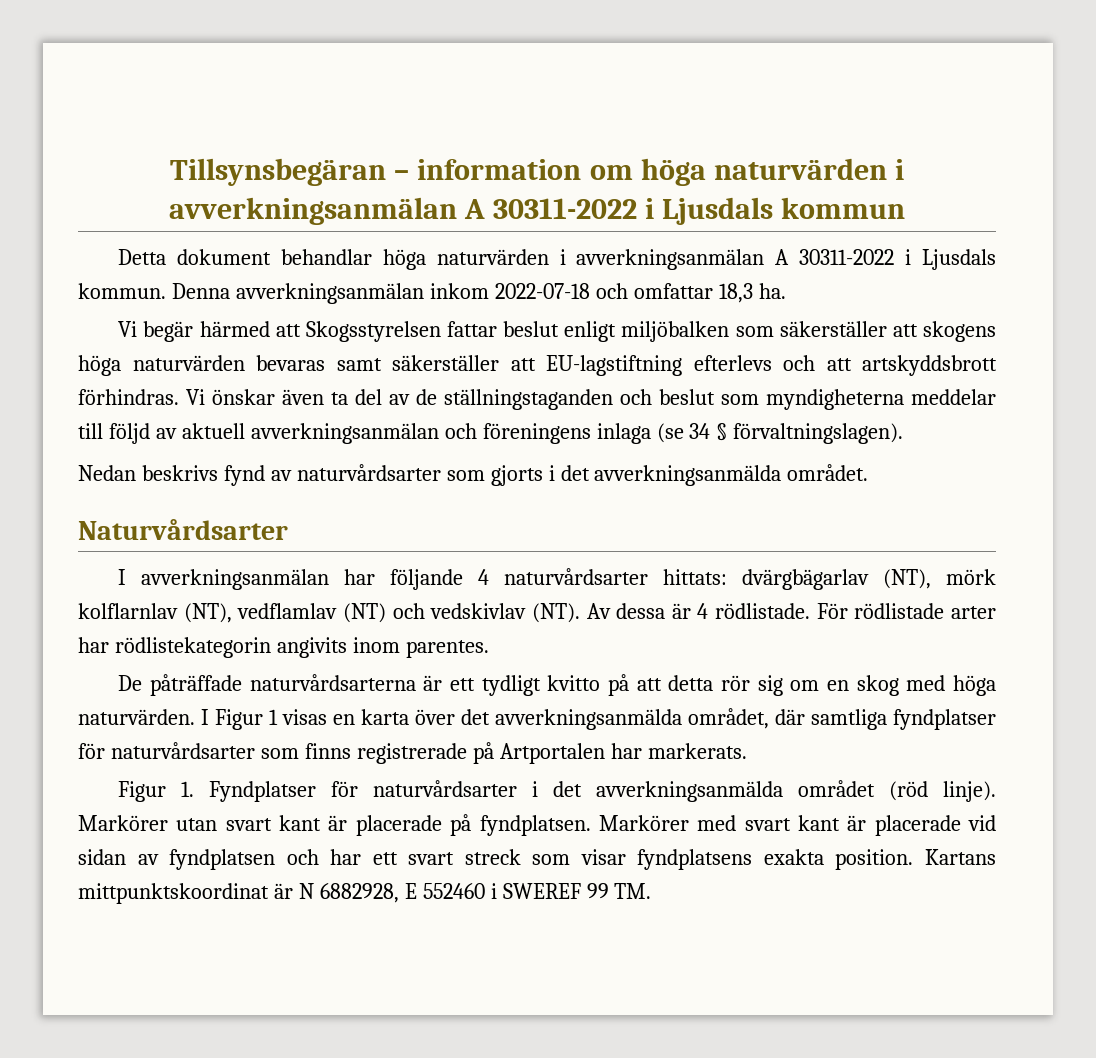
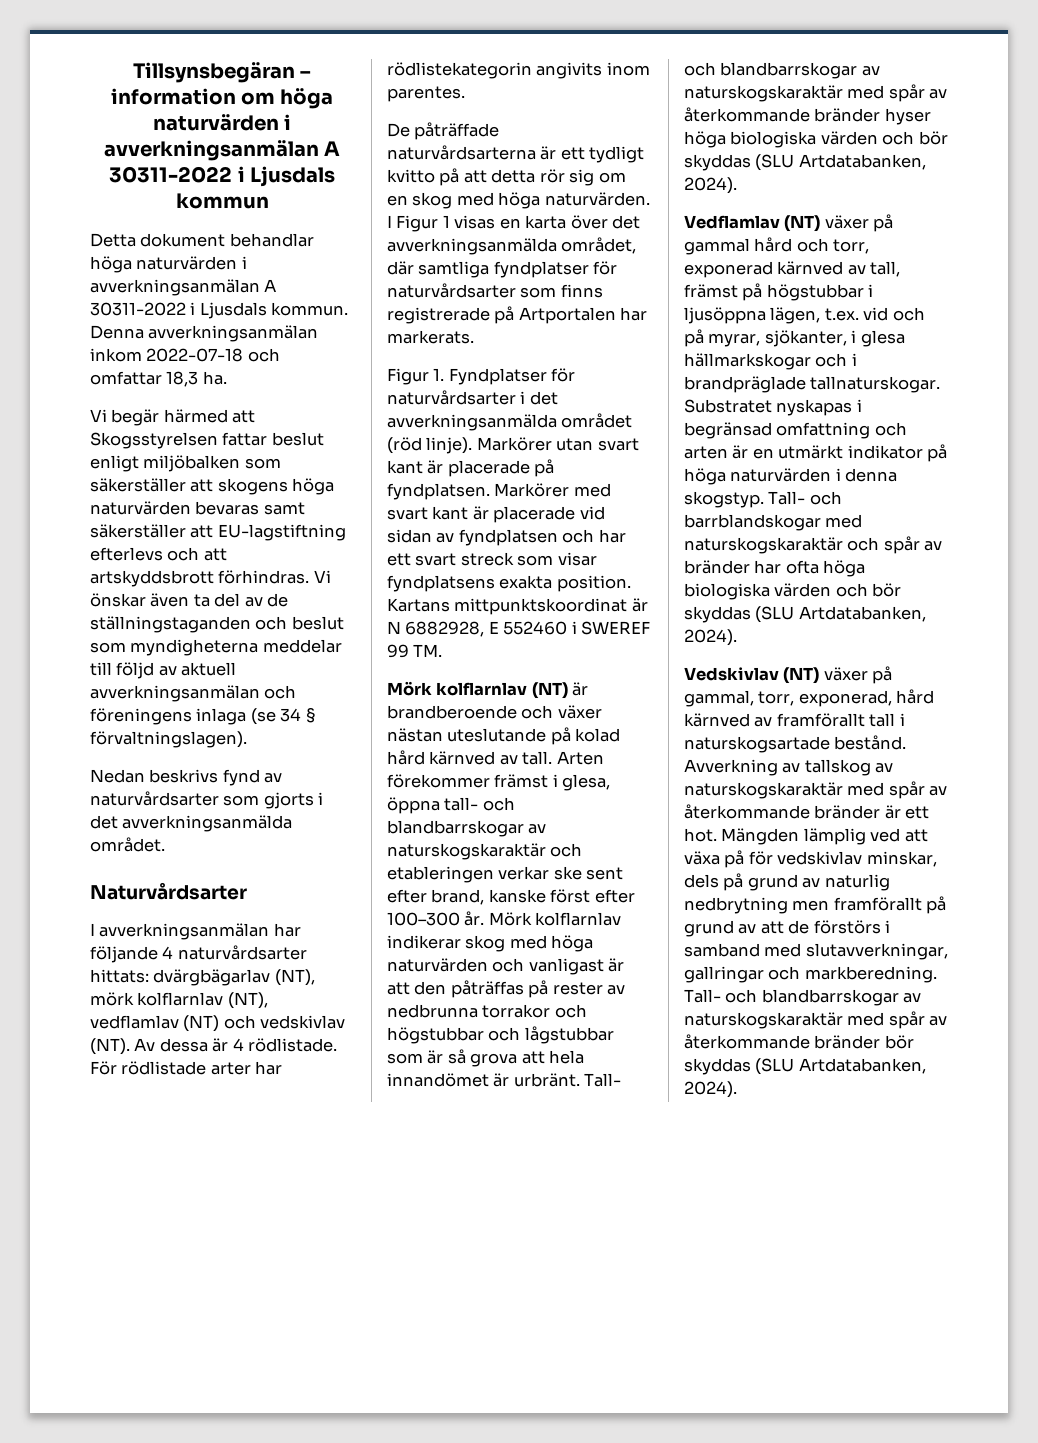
+ Mörk kolflarnlav (NT) är brandberoende och växer nästan uteslutande på kolad hård kärnved av tall. Arten förekommer främst i glesa, öppna tall- och blandbarrskogar av naturskogskaraktär och etableringen verkar ske sent efter brand, kanske först efter 100–300 år. Mörk kolflarnlav indikerar skog med höga naturvärden och vanligast är att den påträffas på rester av nedbrunna torrakor och högstubbar och lågstubbar som är så grova att hela innandömet är urbränt. Tall- och blandbarrskogar av naturskogskaraktär med spår av återkommande bränder hyser höga biologiska värden och bör skyddas (SLU Artdatabanken, 2024).
+ Vedflamlav (NT) växer på gammal hård och torr, exponerad kärnved av tall, främst på högstubbar i ljusöppna lägen, t.ex. vid och på myrar, sjökanter, i glesa hällmarkskogar och i brandpräglade tallnaturskogar. Substratet nyskapas i begränsad omfattning och arten är en utmärkt indikator på höga naturvärden i denna skogstyp. Tall- och barrblandskogar med naturskogskaraktär och spår av bränder har ofta höga biologiska värden och bör skyddas (SLU Artdatabanken, 2024).
+ Vedskivlav (NT) växer på gammal, torr, exponerad, hård kärnved av framförallt tall i naturskogsartade bestånd. Avverkning av tallskog av naturskogskaraktär med spår av återkommande bränder är ett hot. Mängden lämplig ved att växa på för vedskivlav minskar, dels på grund av naturlig nedbrytning men framförallt på grund av att de förstörs i samband med slutavverkningar, gallringar och markberedning. Tall- och blandbarrskogar av naturskogskaraktär med spår av återkommande bränder bör skyddas (SLU Artdatabanken, 2024).

